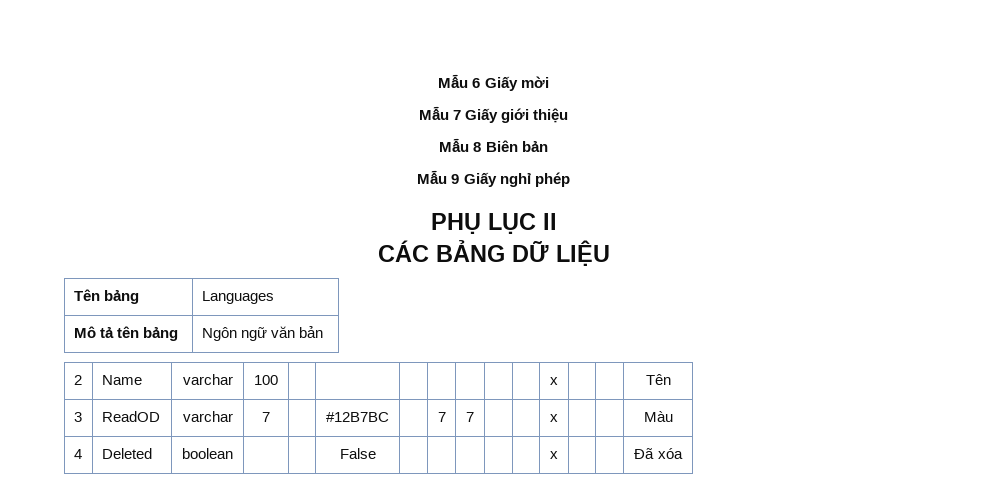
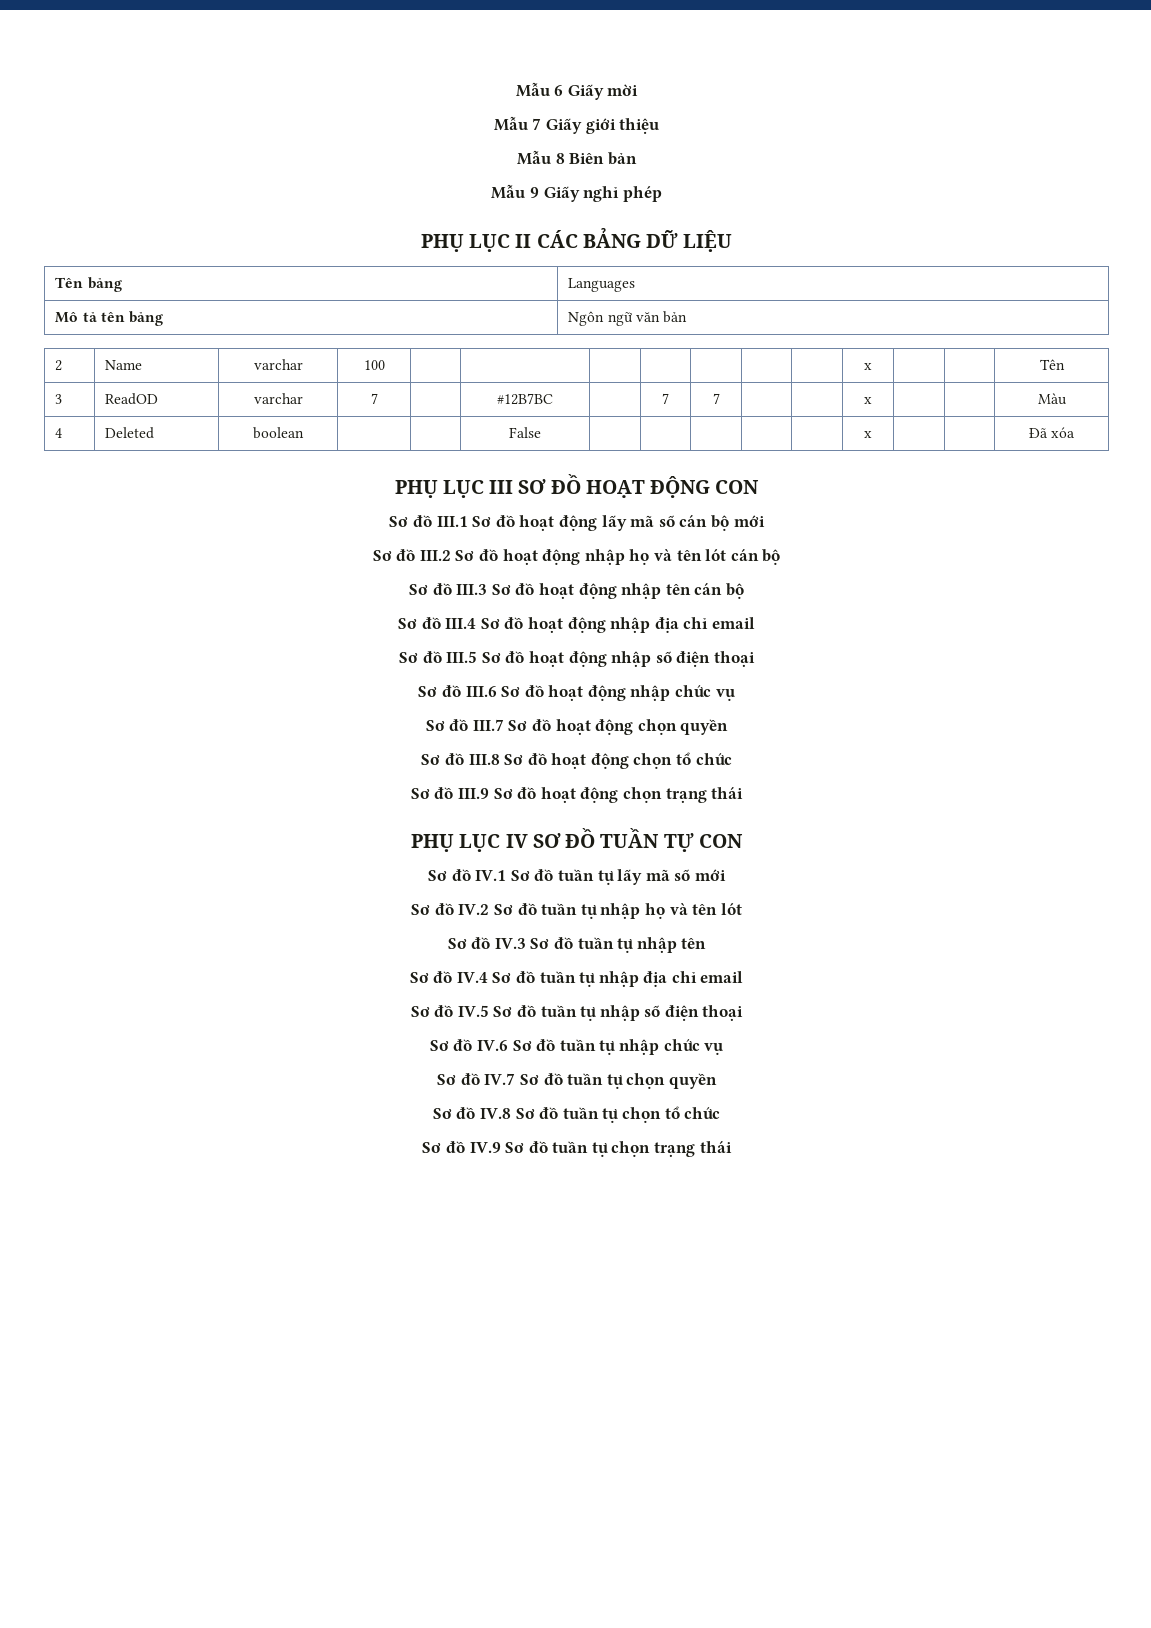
- PHỤ LỤC II
- CÁC BẢNG DỮ LIỆU
+ PHỤ LỤC II CÁC BẢNG DỮ LIỆU
+ PHỤ LỤC III SƠ ĐỒ HOẠT ĐỘNG CON
+ Sơ đồ III.1 Sơ đồ hoạt động lấy mã số cán bộ mới
+ Sơ đồ III.2 Sơ đồ hoạt động nhập họ và tên lót cán bộ
+ Sơ đồ III.3 Sơ đồ hoạt động nhập tên cán bộ
+ Sơ đồ III.4 Sơ đồ hoạt động nhập địa chỉ email
+ Sơ đồ III.5 Sơ đồ hoạt động nhập số điện thoại
+ Sơ đồ III.6 Sơ đồ hoạt động nhập chức vụ
+ Sơ đồ III.7 Sơ đồ hoạt động chọn quyền
+ Sơ đồ III.8 Sơ đồ hoạt động chọn tổ chức
+ Sơ đồ III.9 Sơ đồ hoạt động chọn trạng thái
+ PHỤ LỤC IV SƠ ĐỒ TUẦN TỰ CON
+ Sơ đồ IV.1 Sơ đồ tuần tự lấy mã số mới
+ Sơ đồ IV.2 Sơ đồ tuần tự nhập họ và tên lót
+ Sơ đồ IV.3 Sơ đồ tuần tự nhập tên
+ Sơ đồ IV.4 Sơ đồ tuần tự nhập địa chỉ email
+ Sơ đồ IV.5 Sơ đồ tuần tự nhập số điện thoại
+ Sơ đồ IV.6 Sơ đồ tuần tự nhập chức vụ
+ Sơ đồ IV.7 Sơ đồ tuần tự chọn quyền
+ Sơ đồ IV.8 Sơ đồ tuần tự chọn tổ chức
+ Sơ đồ IV.9 Sơ đồ tuần tự chọn trạng thái

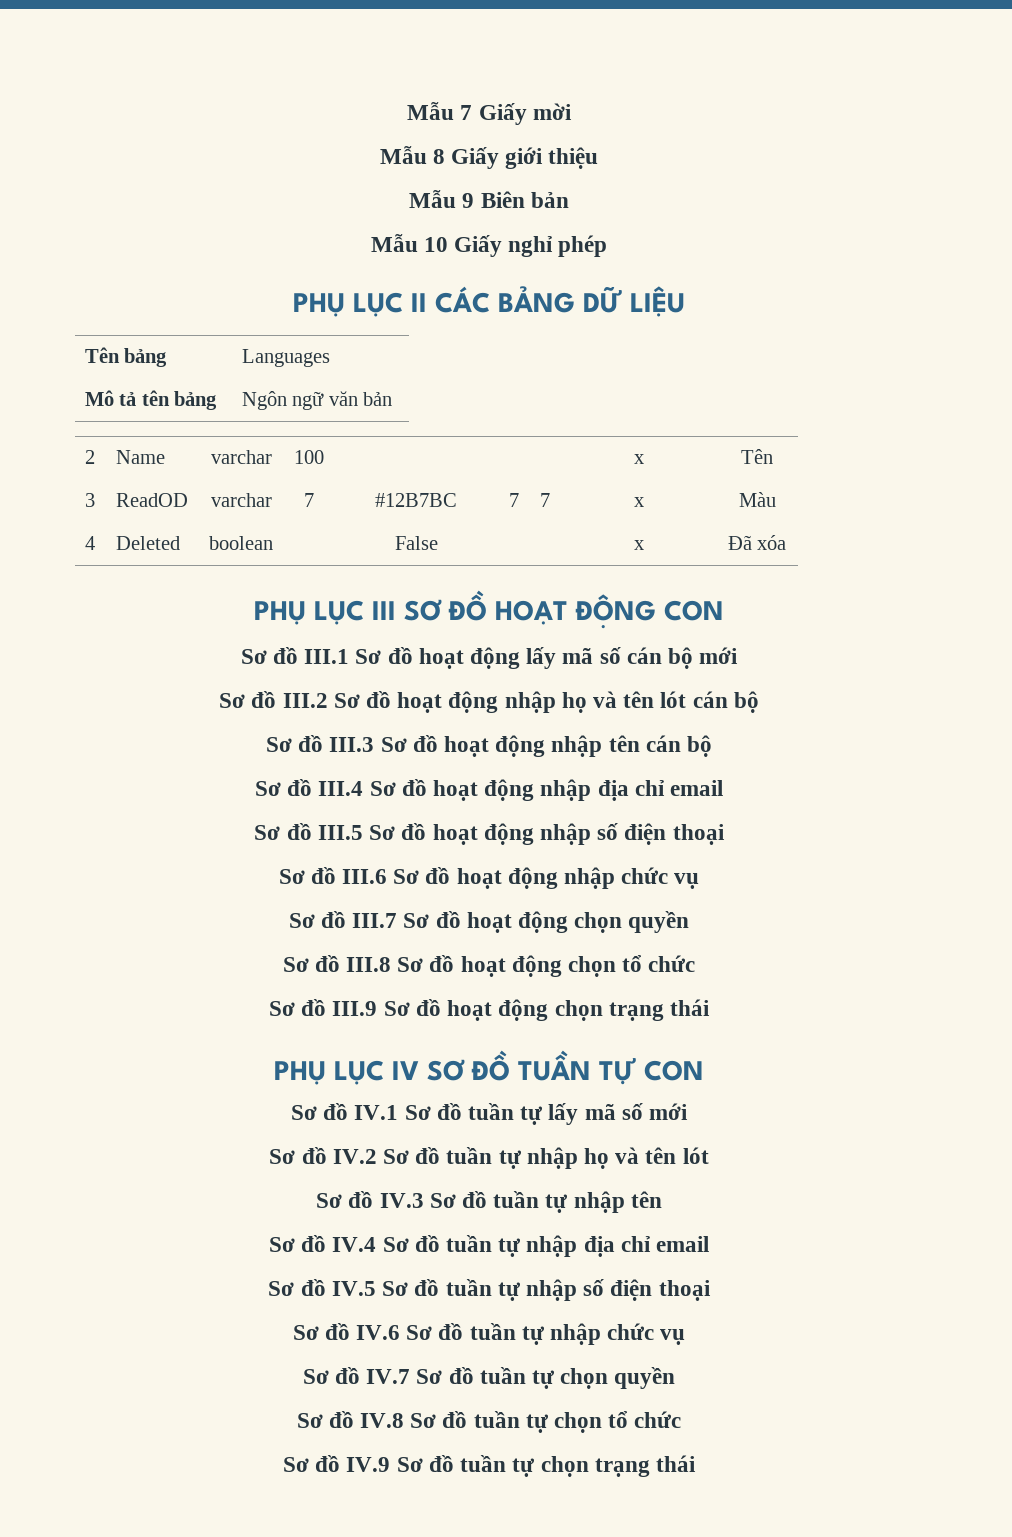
- Mẫu 6 Giấy mời
+ Mẫu 7 Giấy mời
- Mẫu 7 Giấy giới thiệu
+ Mẫu 8 Giấy giới thiệu
- Mẫu 8 Biên bản
+ Mẫu 9 Biên bản
- Mẫu 9 Giấy nghỉ phép
+ Mẫu 10 Giấy nghỉ phép

